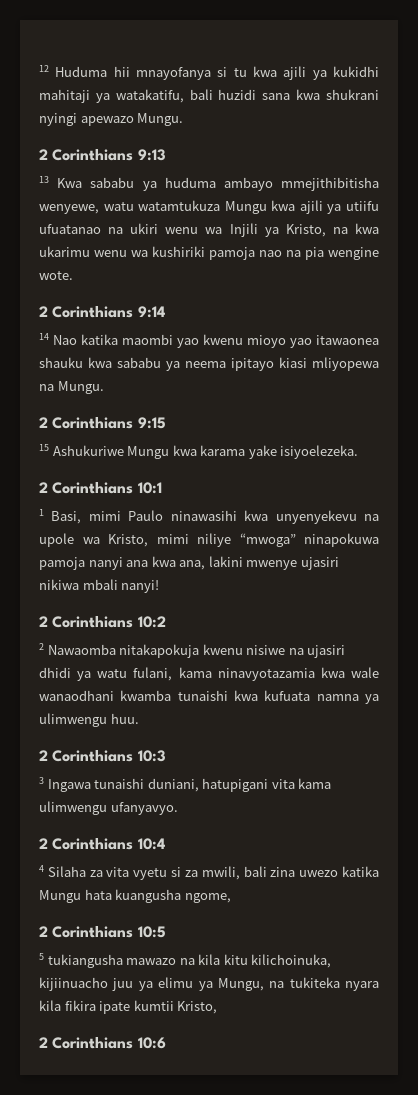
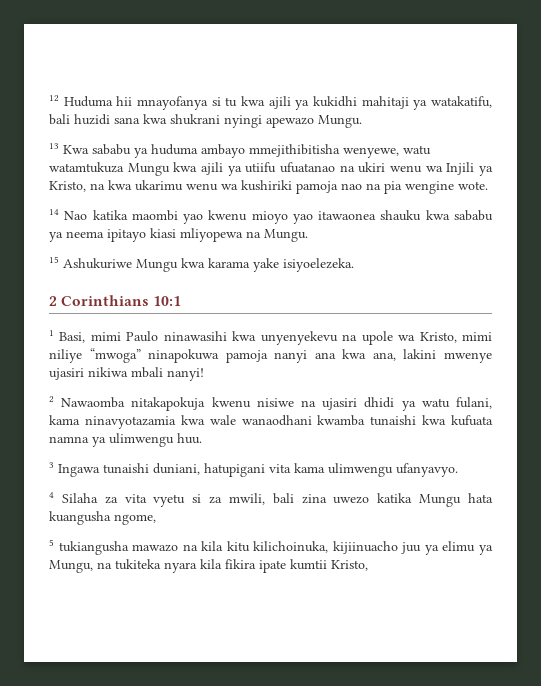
- 2 Corinthians 9:13
- 2 Corinthians 9:14
- 2 Corinthians 9:15
- 2 Corinthians 10:2
- 2 Corinthians 10:3
- 2 Corinthians 10:4
- 2 Corinthians 10:5
- 2 Corinthians 10:6

